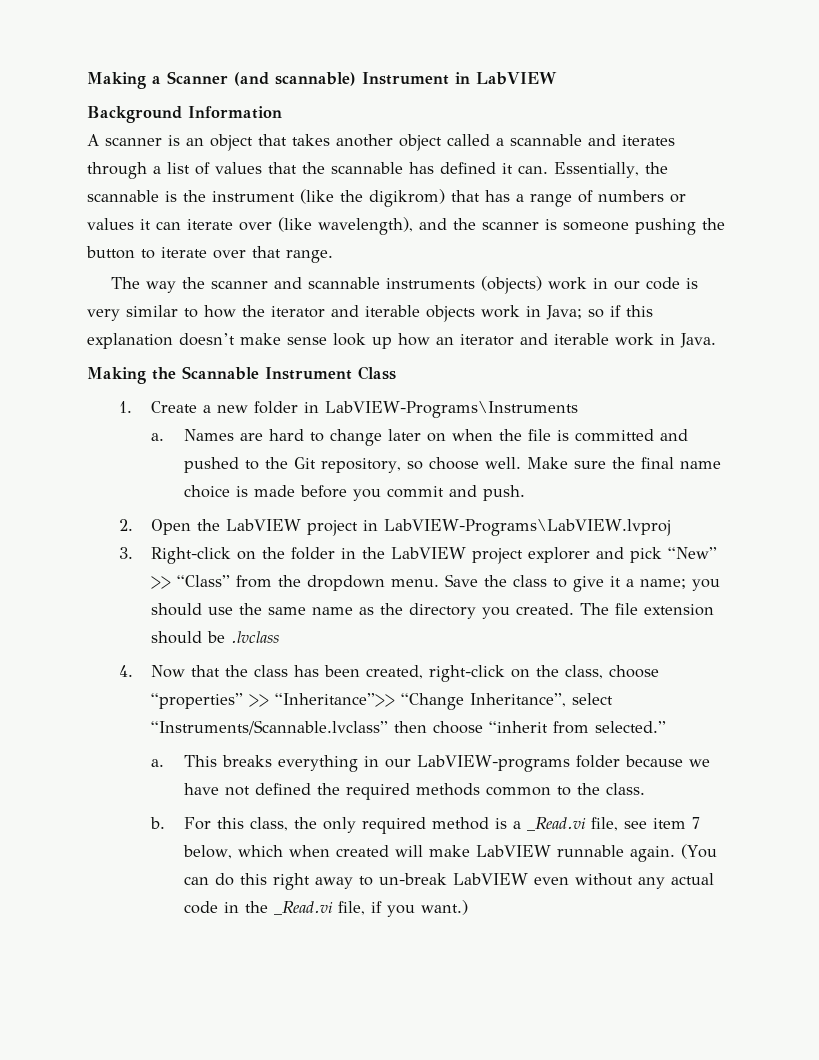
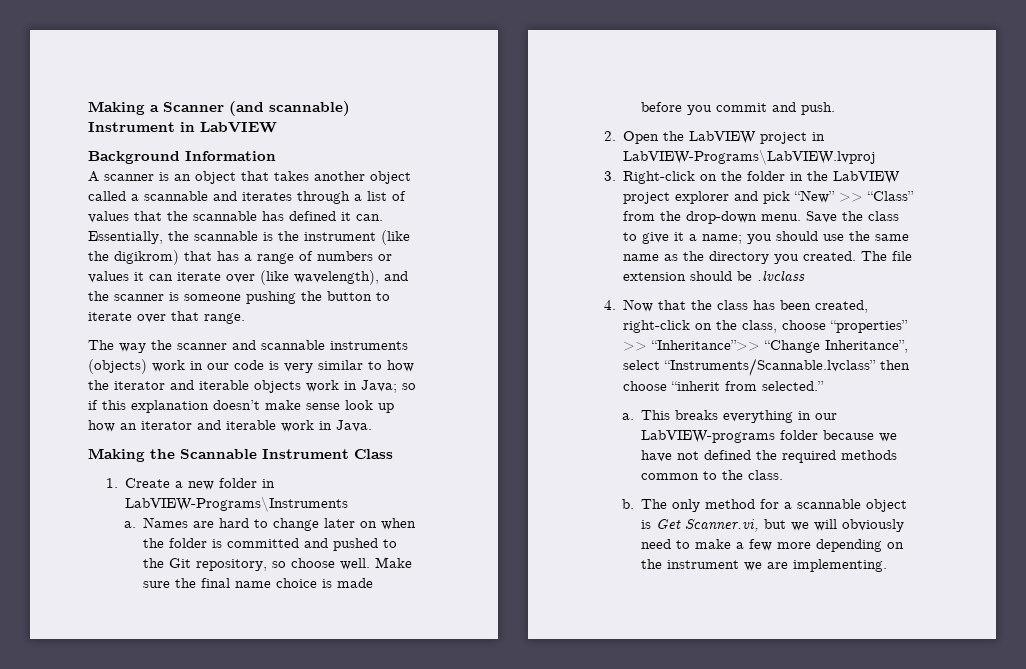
- Names are hard to change later on when the file is committed and pushed to the Git repository, so choose well.
+ Names are hard to change later on when the folder is committed and pushed to the Git repository, so choose well.
- 3. Right-click on the folder in the LabVIEW project explorer and pick “New” >> “Class” from the dropdown menu.
+ 3. Right-click on the folder in the LabVIEW project explorer and pick “New” >> “Class” from the drop-down menu.
- For this class, the only required method is a _Read.vi file, see item 7 below, which when created will make LabVIEW runnable again. (You can do this right away to un-break LabVIEW even without any actual code in the _Read.vi file, if you want.)
+ The only method for a scannable object is Get Scanner.vi, but we will obviously need to make a few more depending on the instrument we are implementing.

